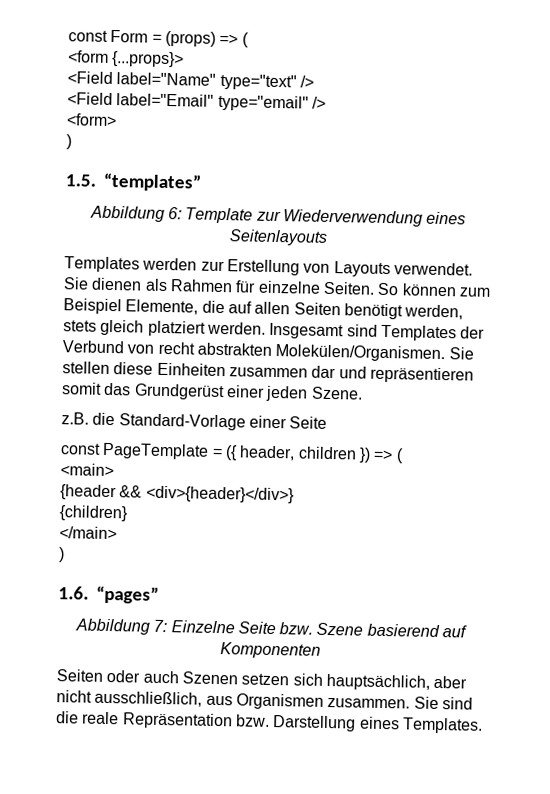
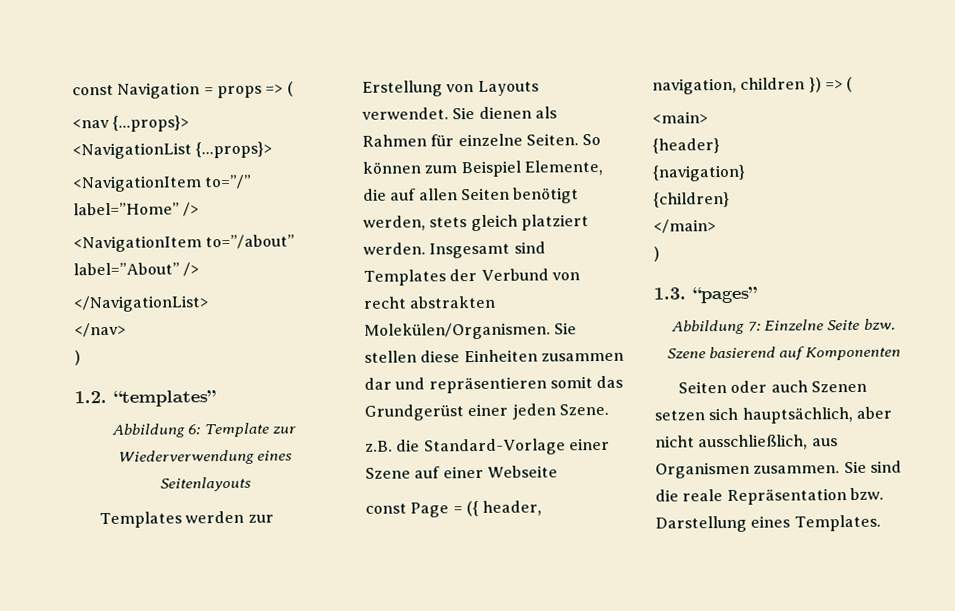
- const Form = (props) => (
- <form {...props}>
- <Field label="Name" type="text" />
- <Field label="Email" type="email" />
- <form>
+ const Navigation = props => (
+ <nav {...props}>
+ <NavigationList {...props}>
+ <NavigationItem to=”/” label=”Home” />
+ <NavigationItem to=”/about” label=”About” />
+ </NavigationList>
+ </nav>
  )
- 1.5. “templates”
+ 1.2. “templates”
- z.B. die Standard-Vorlage einer Seite
- const PageTemplate = ({ header, children }) => (
+ z.B. die Standard-Vorlage einer Szene auf einer Webseite
+ const Page = ({ header, navigation, children }) => (
- {header && <div>{header}</div>}
+ {header}
+ {navigation}
- 1.6. “pages”
+ 1.3. “pages”

